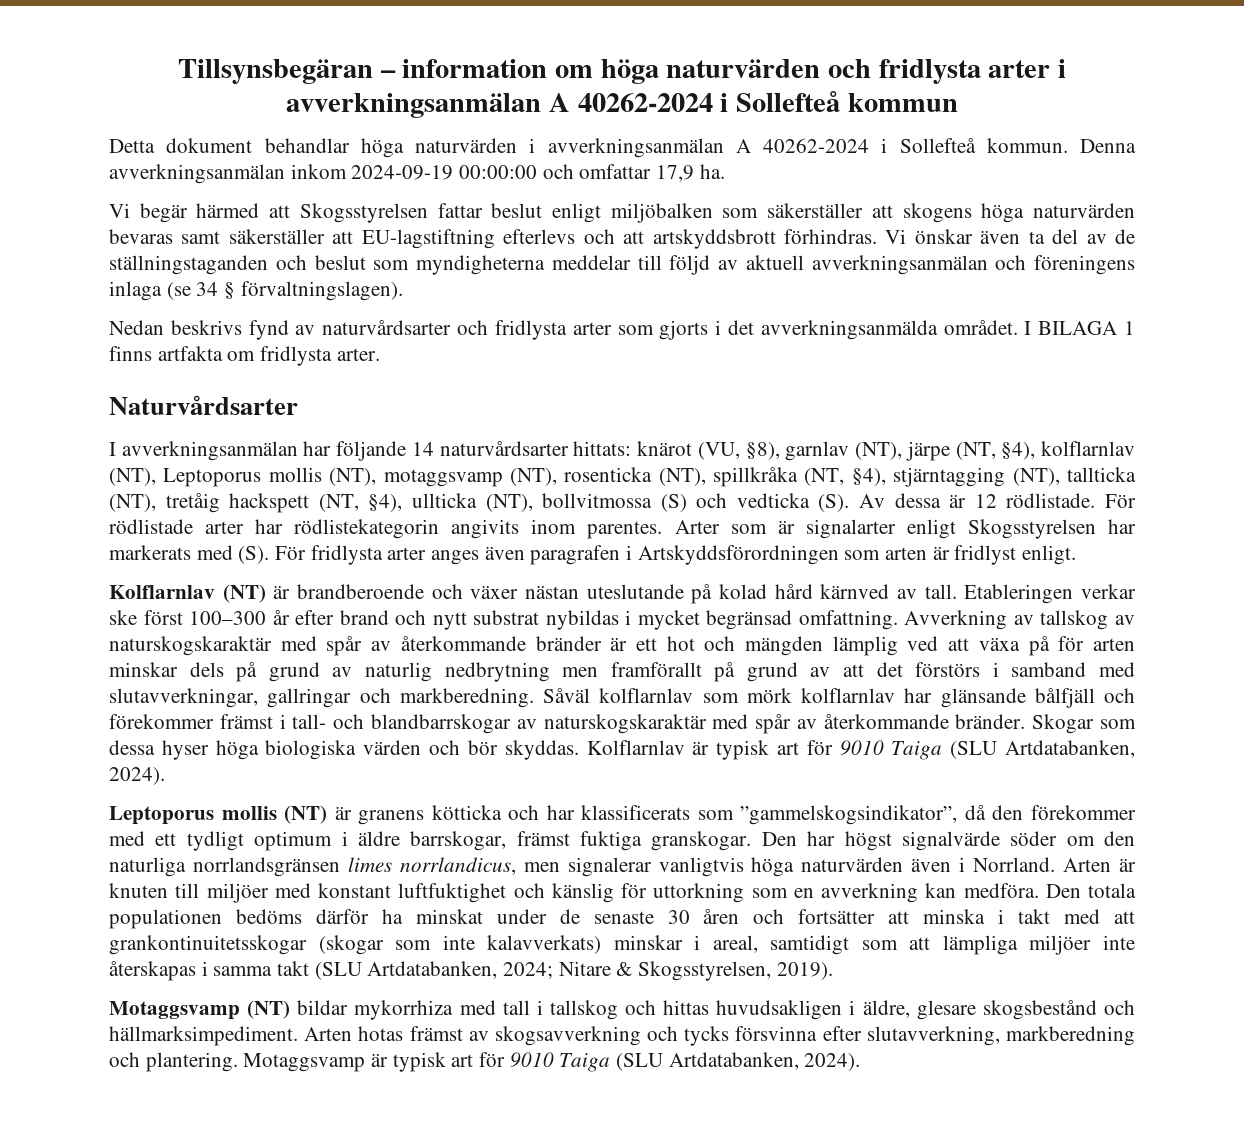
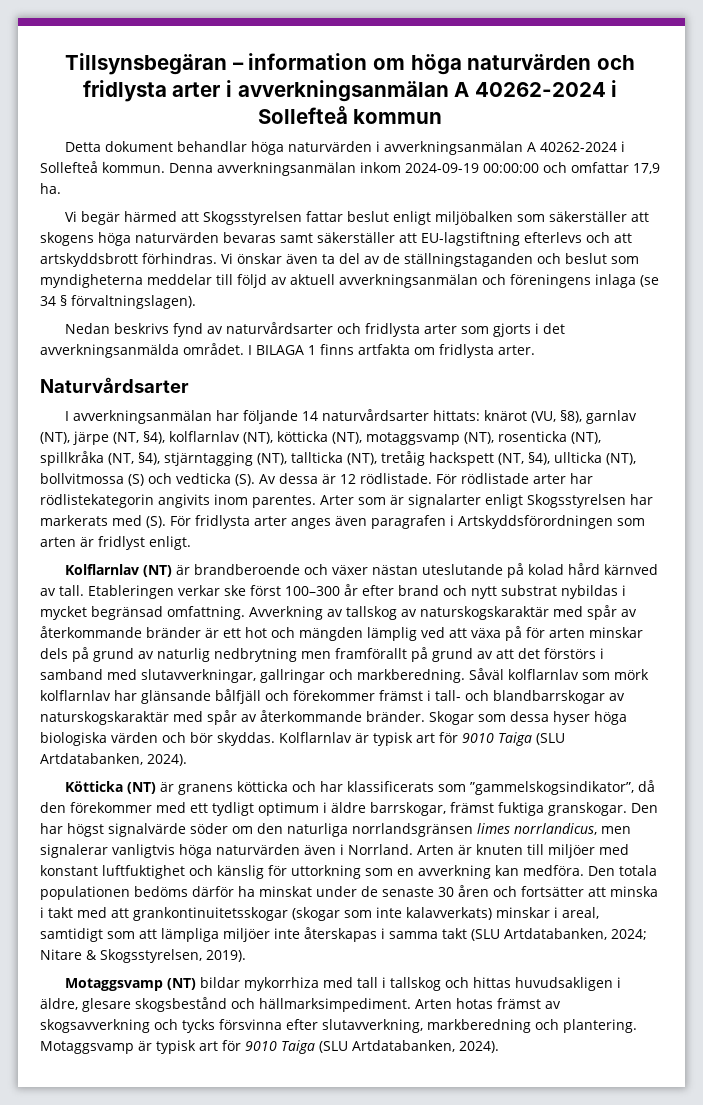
- I avverkningsanmälan har följande 14 naturvårdsarter hittats: knärot (VU, §8), garnlav (NT), järpe (NT, §4), kolflarnlav (NT), Leptoporus mollis (NT), motaggsvamp (NT), rosenticka (NT), spillkråka (NT, §4), stjärntagging (NT), tallticka (NT), tretåig hackspett (NT, §4), ullticka (NT), bollvitmossa (S) och vedticka (S). Av dessa är 12 rödlistade.
+ I avverkningsanmälan har följande 14 naturvårdsarter hittats: knärot (VU, §8), garnlav (NT), järpe (NT, §4), kolflarnlav (NT), kötticka (NT), motaggsvamp (NT), rosenticka (NT), spillkråka (NT, §4), stjärntagging (NT), tallticka (NT), tretåig hackspett (NT, §4), ullticka (NT), bollvitmossa (S) och vedticka (S). Av dessa är 12 rödlistade.
- Leptoporus mollis (NT) är granens kötticka och har klassificerats som ”gammelskogsindikator”, då den förekommer med ett tydligt optimum i äldre barrskogar, främst fuktiga granskogar.
+ Kötticka (NT) är granens kötticka och har klassificerats som ”gammelskogsindikator”, då den förekommer med ett tydligt optimum i äldre barrskogar, främst fuktiga granskogar.

